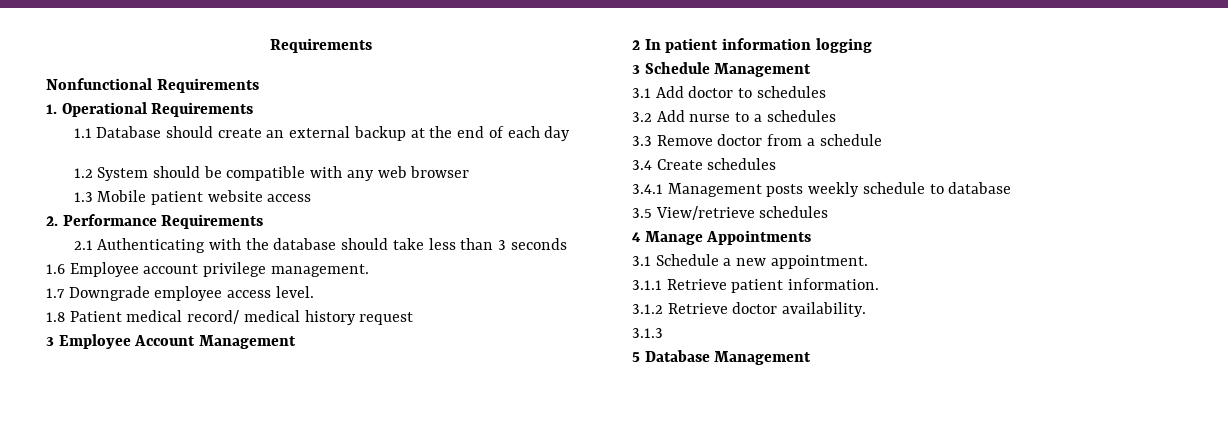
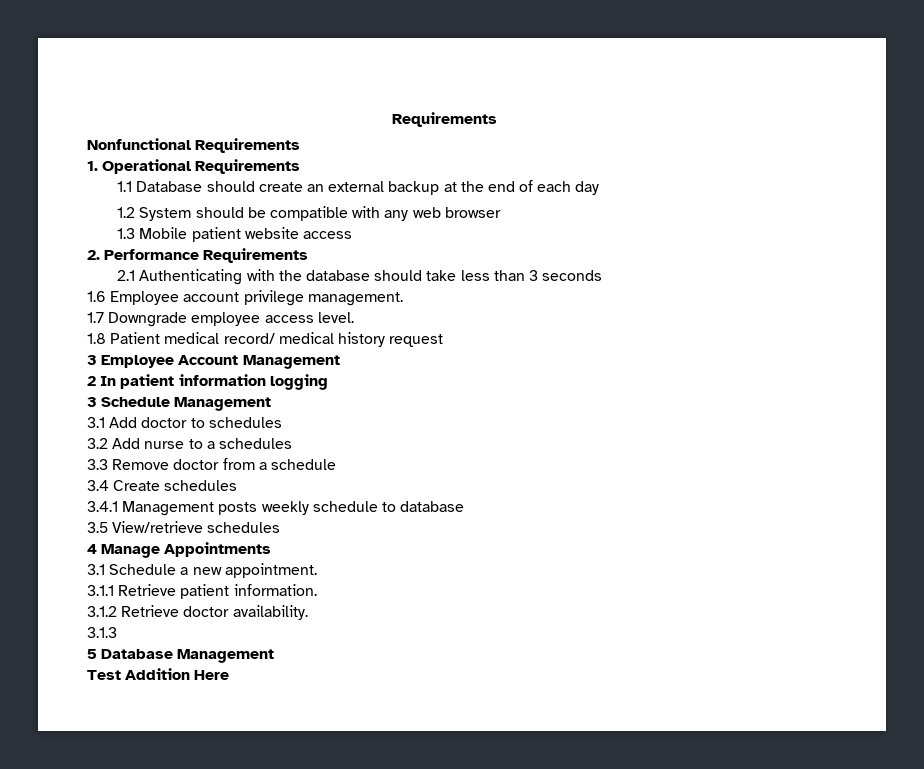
+ Test Addition Here

